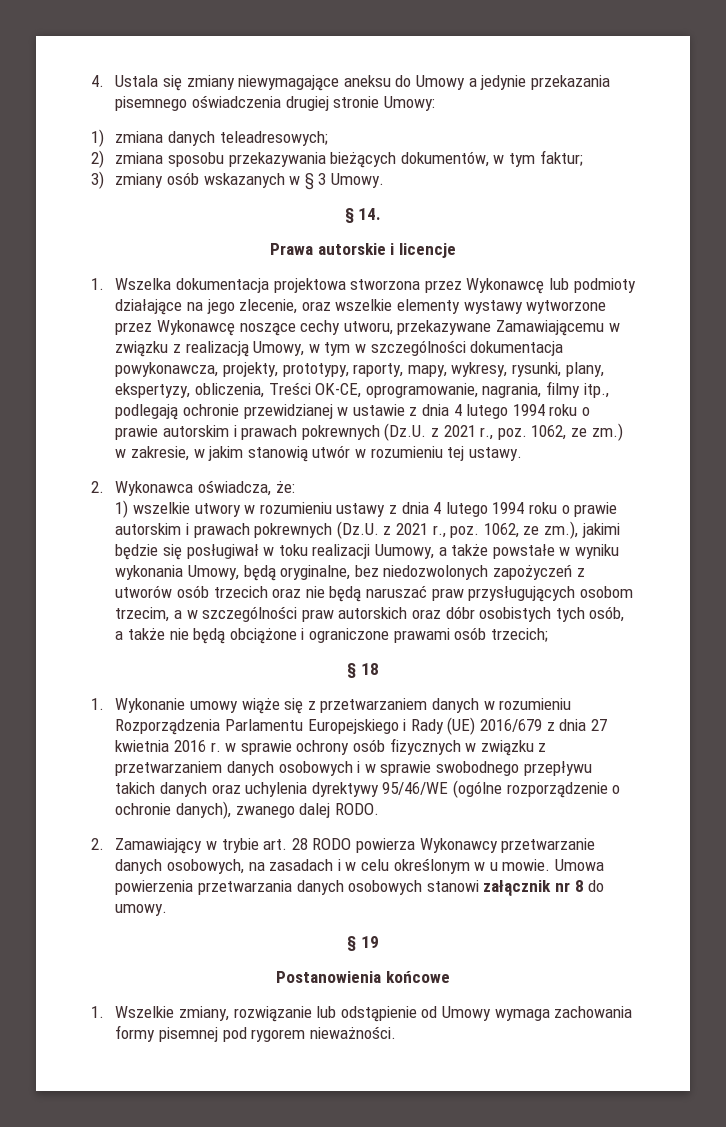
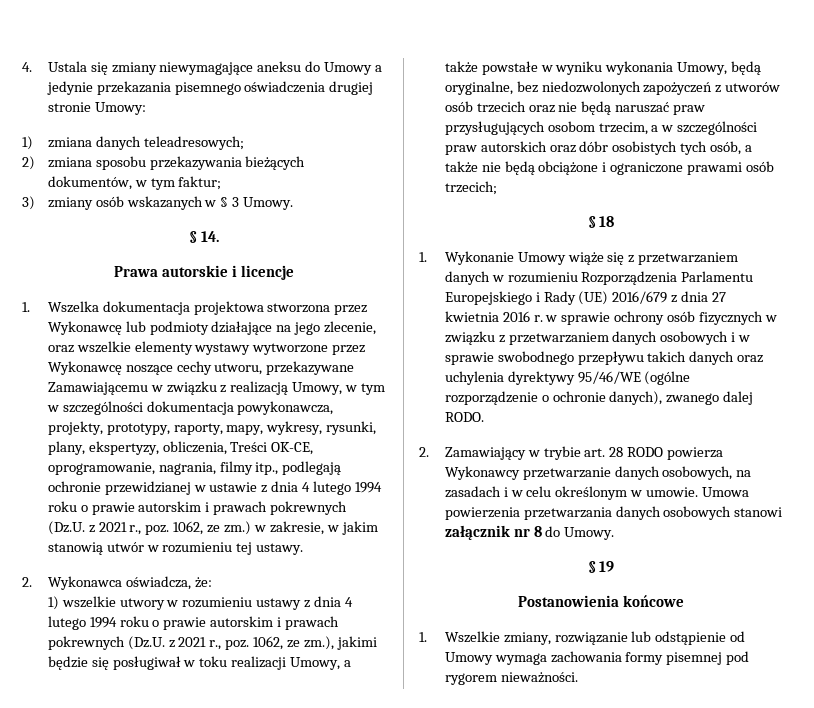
- 1) wszelkie utwory w rozumieniu ustawy z dnia 4 lutego 1994 roku o prawie autorskim i prawach pokrewnych (Dz.U. z 2021 r., poz. 1062, ze zm.), jakimi będzie się posługiwał w toku realizacji Uumowy, a także powstałe w wyniku wykonania Umowy, będą oryginalne, bez niedozwolonych zapożyczeń z utworów osób trzecich oraz nie będą naruszać praw przysługujących osobom trzecim, a w szczególności praw autorskich oraz dóbr osobistych tych osób, a także nie będą obciążone i ograniczone prawami osób trzecich;
+ 1) wszelkie utwory w rozumieniu ustawy z dnia 4 lutego 1994 roku o prawie autorskim i prawach pokrewnych (Dz.U. z 2021 r., poz. 1062, ze zm.), jakimi będzie się posługiwał w toku realizacji Umowy, a także powstałe w wyniku wykonania Umowy, będą oryginalne, bez niedozwolonych zapożyczeń z utworów osób trzecich oraz nie będą naruszać praw przysługujących osobom trzecim, a w szczególności praw autorskich oraz dóbr osobistych tych osób, a także nie będą obciążone i ograniczone prawami osób trzecich;
- 1. Wykonanie umowy wiąże się z przetwarzaniem danych w rozumieniu Rozporządzenia Parlamentu Europejskiego i Rady (UE) 2016/679 z dnia 27 kwietnia 2016 r. w sprawie ochrony osób fizycznych w związku z przetwarzaniem danych osobowych i w sprawie swobodnego przepływu takich danych oraz uchylenia dyrektywy 95/46/WE (ogólne rozporządzenie o ochronie danych), zwanego dalej RODO.
+ 1. Wykonanie Umowy wiąże się z przetwarzaniem danych w rozumieniu Rozporządzenia Parlamentu Europejskiego i Rady (UE) 2016/679 z dnia 27 kwietnia 2016 r. w sprawie ochrony osób fizycznych w związku z przetwarzaniem danych osobowych i w sprawie swobodnego przepływu takich danych oraz uchylenia dyrektywy 95/46/WE (ogólne rozporządzenie o ochronie danych), zwanego dalej RODO.
- 2. Zamawiający w trybie art. 28 RODO powierza Wykonawcy przetwarzanie danych osobowych, na zasadach i w celu określonym w u mowie.
+ 2. Zamawiający w trybie art. 28 RODO powierza Wykonawcy przetwarzanie danych osobowych, na zasadach i w celu określonym w umowie.
- Umowa powierzenia przetwarzania danych osobowych stanowi załącznik nr 8 do umowy.
+ Umowa powierzenia przetwarzania danych osobowych stanowi załącznik nr 8 do Umowy.

